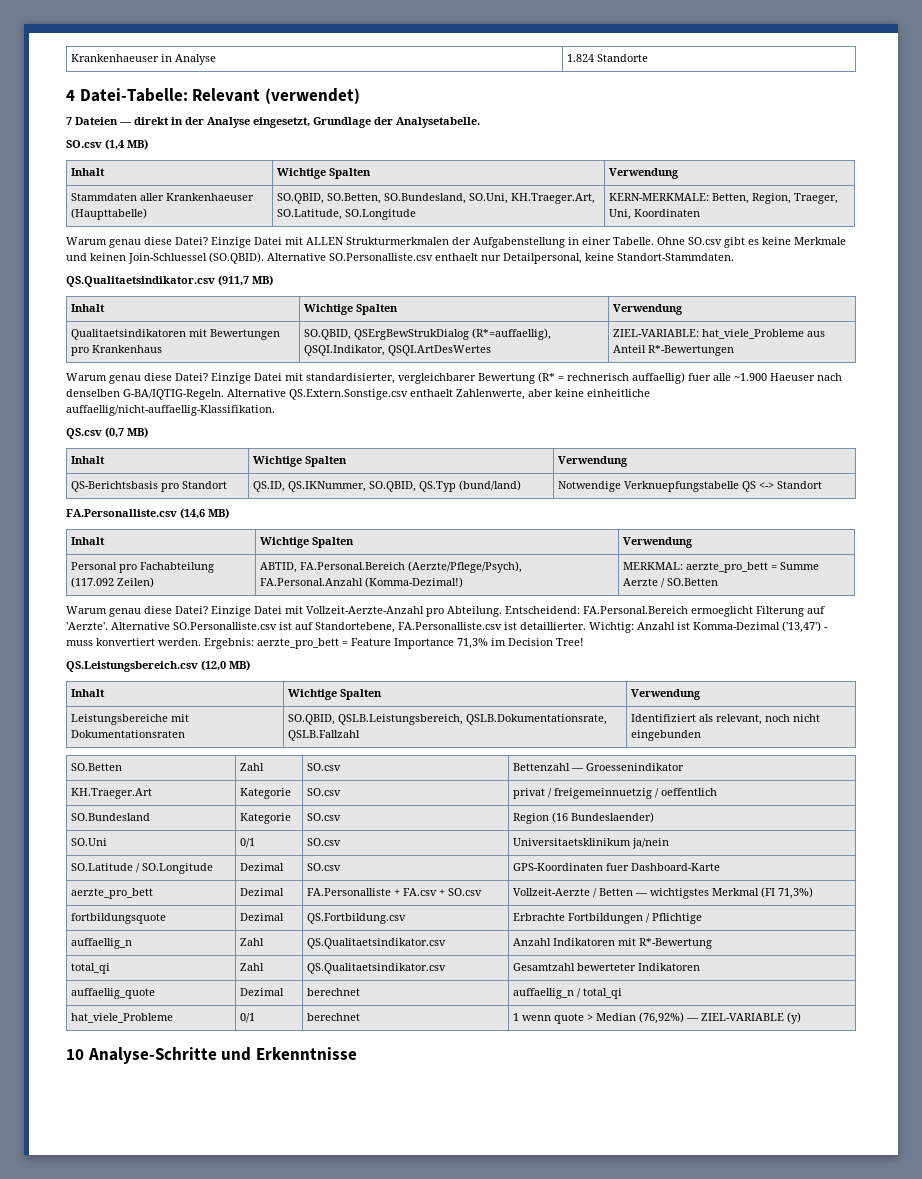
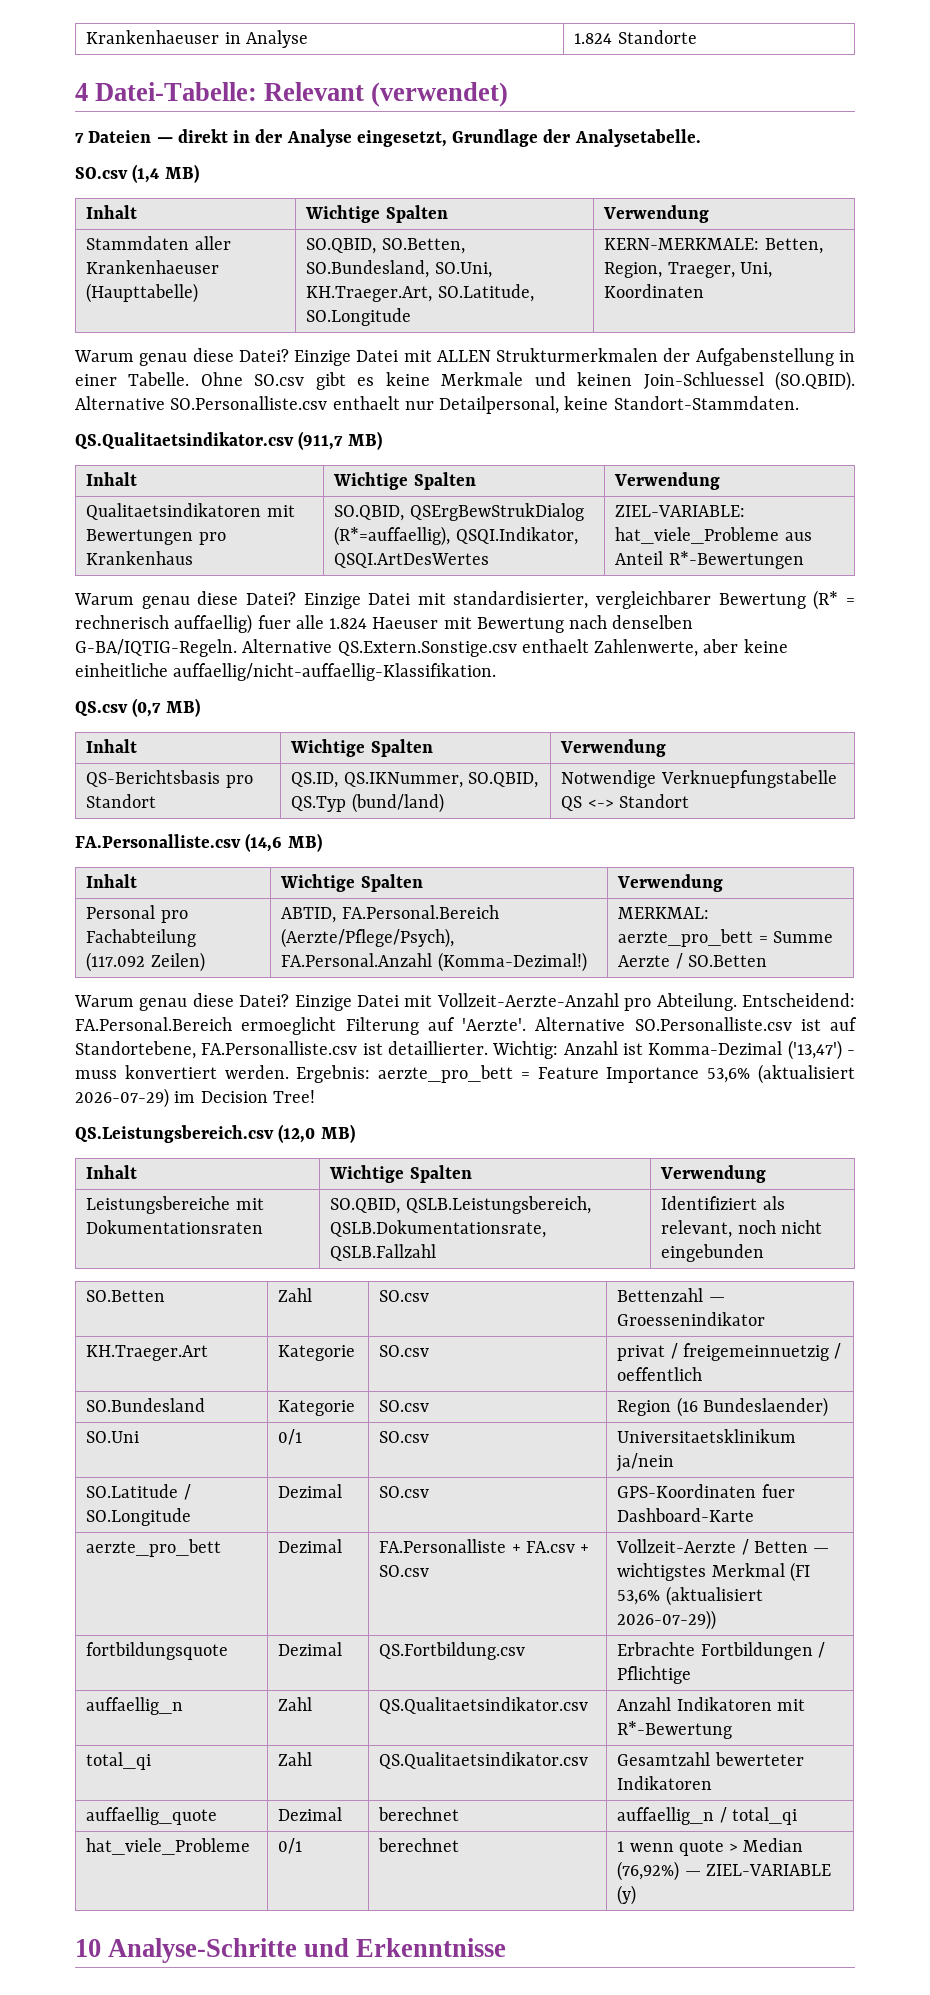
- Einzige Datei mit standardisierter, vergleichbarer Bewertung (R* = rechnerisch auffaellig) fuer alle ~1.900 Haeuser nach denselben G-BA/IQTIG-Regeln.
+ Einzige Datei mit standardisierter, vergleichbarer Bewertung (R* = rechnerisch auffaellig) fuer alle 1.824 Haeuser mit Bewertung nach denselben G-BA/IQTIG-Regeln.
- Ergebnis: aerzte_pro_bett = Feature Importance 71,3% im Decision Tree!
+ Ergebnis: aerzte_pro_bett = Feature Importance 53,6% (aktualisiert 2026-07-29) im Decision Tree!
- aerzte_pro_bett | Dezimal | FA.Personalliste + FA.csv + SO.csv | Vollzeit-Aerzte / Betten — wichtigstes Merkmal (FI 71,3%)
+ aerzte_pro_bett | Dezimal | FA.Personalliste + FA.csv + SO.csv | Vollzeit-Aerzte / Betten — wichtigstes Merkmal (FI 53,6% (aktualisiert 2026-07-29))

